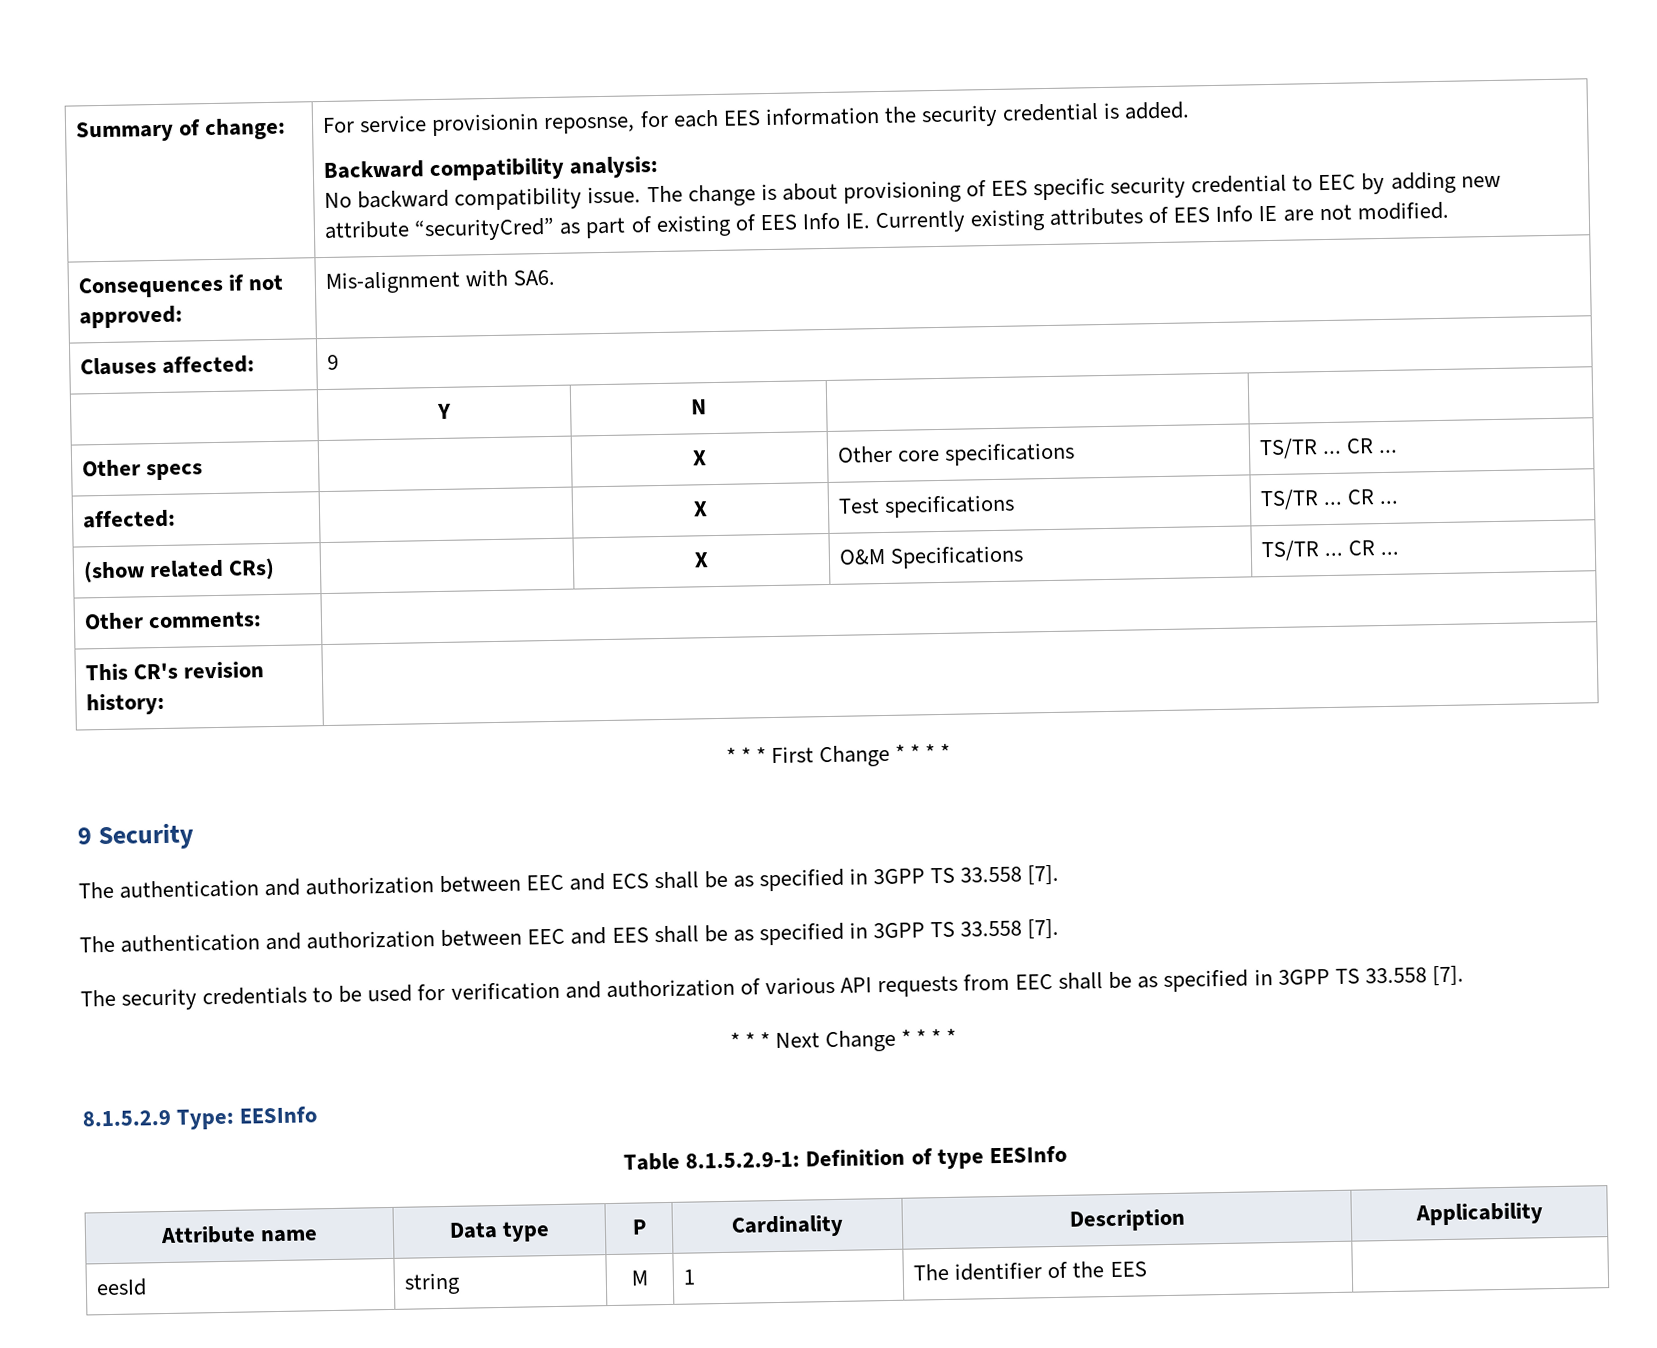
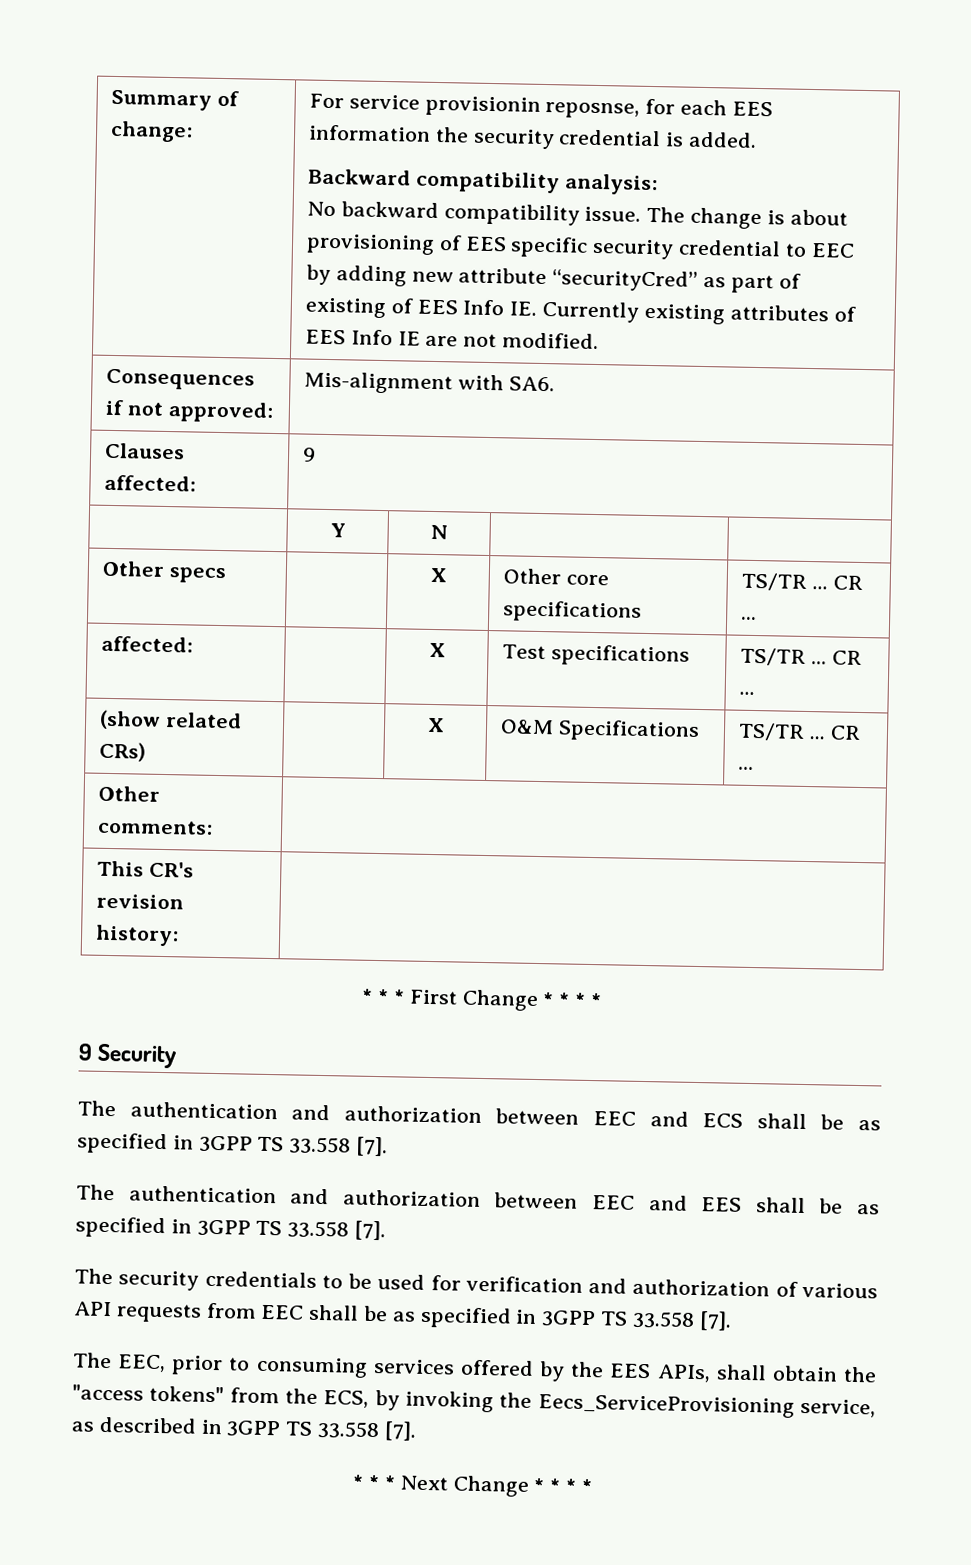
+ The EEC, prior to consuming services offered by the EES APIs, shall obtain the "access tokens" from the ECS, by invoking the Eecs_ServiceProvisioning service, as described in 3GPP TS 33.558 [7].
- 8.1.5.2.9 Type: EESInfo
- Table 8.1.5.2.9-1: Definition of type EESInfo
- Attribute name | Data type | P | Cardinality | Description | Applicability
- eesId | string | M | 1 | The identifier of the EES |

